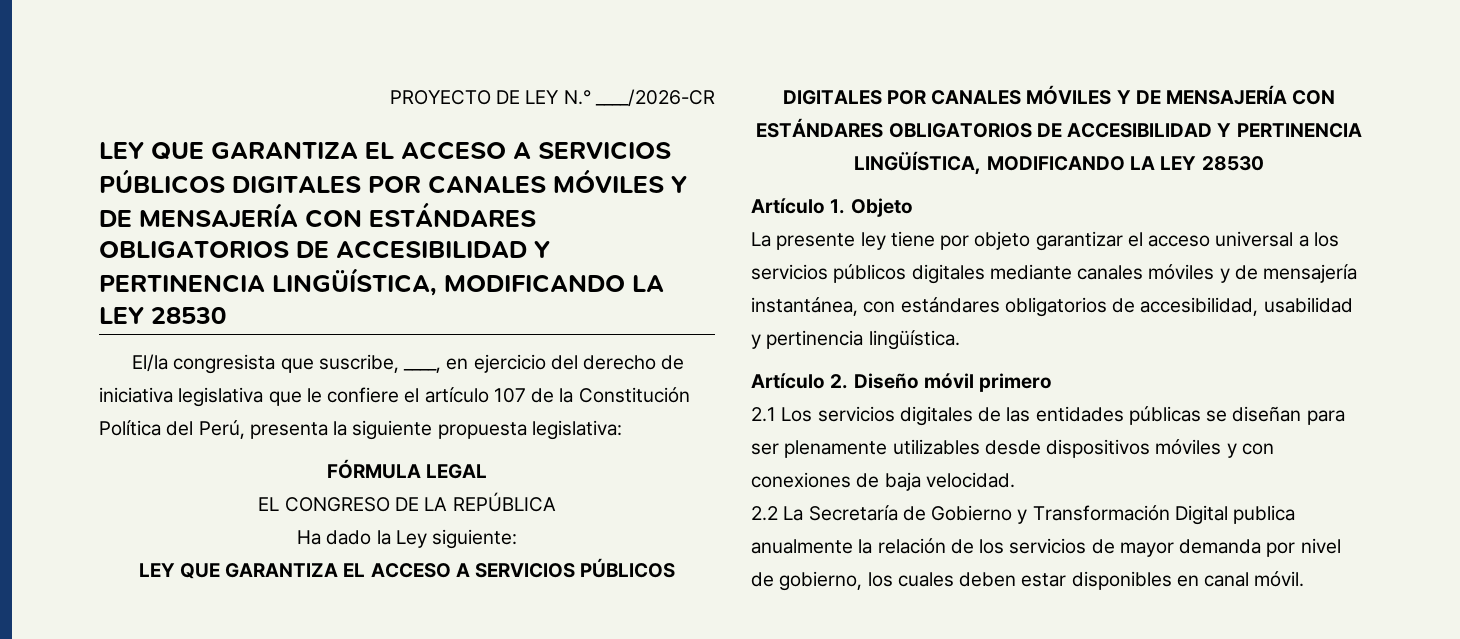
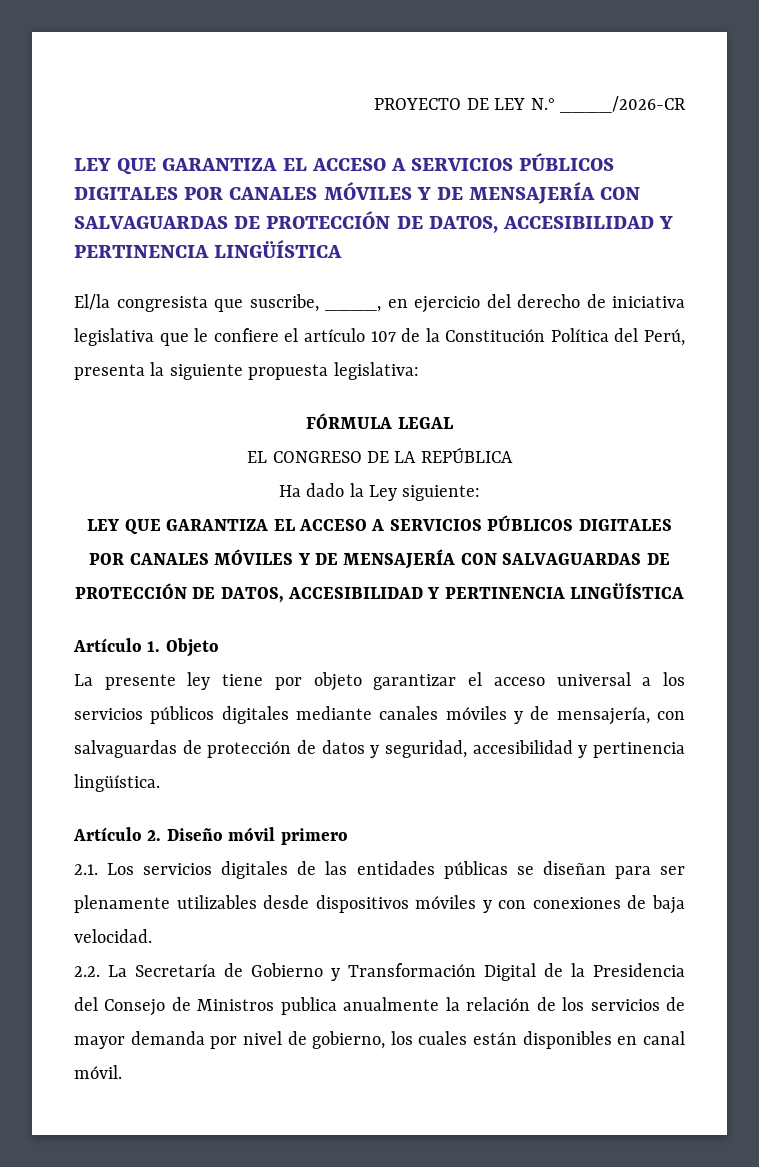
  PROYECTO DE LEY N.° ____/2026-CR
- LEY QUE GARANTIZA EL ACCESO A SERVICIOS PÚBLICOS DIGITALES POR CANALES MÓVILES Y DE MENSAJERÍA CON ESTÁNDARES OBLIGATORIOS DE ACCESIBILIDAD Y PERTINENCIA LINGÜÍSTICA, MODIFICANDO LA LEY 28530
+ LEY QUE GARANTIZA EL ACCESO A SERVICIOS PÚBLICOS DIGITALES POR CANALES MÓVILES Y DE MENSAJERÍA CON SALVAGUARDAS DE PROTECCIÓN DE DATOS, ACCESIBILIDAD Y PERTINENCIA LINGÜÍSTICA
  Ha dado la Ley siguiente:
- LEY QUE GARANTIZA EL ACCESO A SERVICIOS PÚBLICOS DIGITALES POR CANALES MÓVILES Y DE MENSAJERÍA CON ESTÁNDARES OBLIGATORIOS DE ACCESIBILIDAD Y PERTINENCIA LINGÜÍSTICA, MODIFICANDO LA LEY 28530
+ LEY QUE GARANTIZA EL ACCESO A SERVICIOS PÚBLICOS DIGITALES POR CANALES MÓVILES Y DE MENSAJERÍA CON SALVAGUARDAS DE PROTECCIÓN DE DATOS, ACCESIBILIDAD Y PERTINENCIA LINGÜÍSTICA
- La presente ley tiene por objeto garantizar el acceso universal a los servicios públicos digitales mediante canales móviles y de mensajería instantánea, con estándares obligatorios de accesibilidad, usabilidad y pertinencia lingüística.
+ La presente ley tiene por objeto garantizar el acceso universal a los servicios públicos digitales mediante canales móviles y de mensajería, con salvaguardas de protección de datos y seguridad, accesibilidad y pertinencia lingüística.
- 2.1 Los servicios digitales de las entidades públicas se diseñan para ser plenamente utilizables desde dispositivos móviles y con conexiones de baja velocidad.
+ 2.1. Los servicios digitales de las entidades públicas se diseñan para ser plenamente utilizables desde dispositivos móviles y con conexiones de baja velocidad.
- 2.2 La Secretaría de Gobierno y Transformación Digital publica anualmente la relación de los servicios de mayor demanda por nivel de gobierno, los cuales deben estar disponibles en canal móvil.
+ 2.2. La Secretaría de Gobierno y Transformación Digital de la Presidencia del Consejo de Ministros publica anualmente la relación de los servicios de mayor demanda por nivel de gobierno, los cuales están disponibles en canal móvil.

